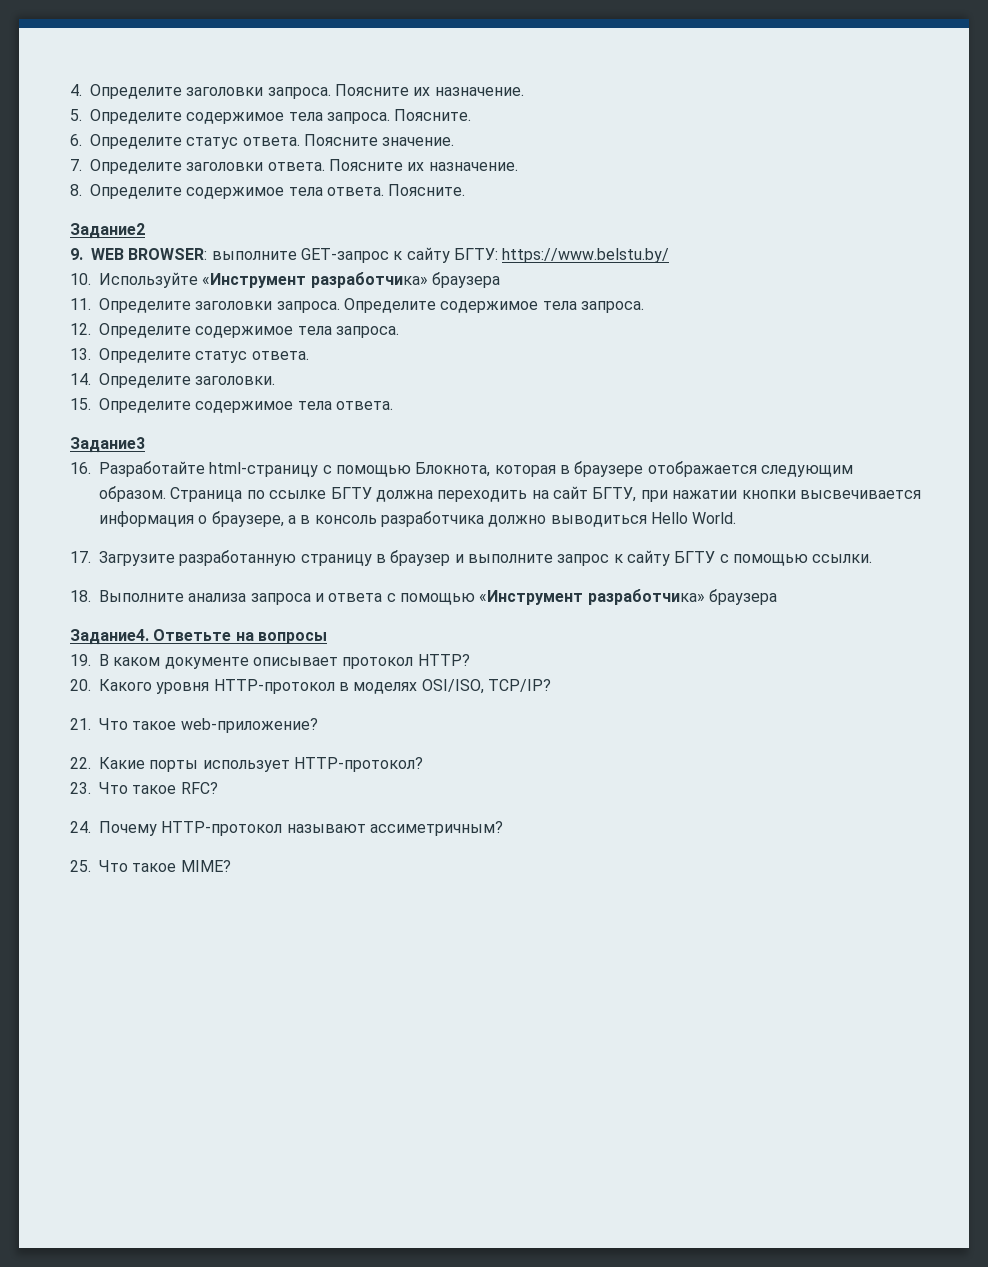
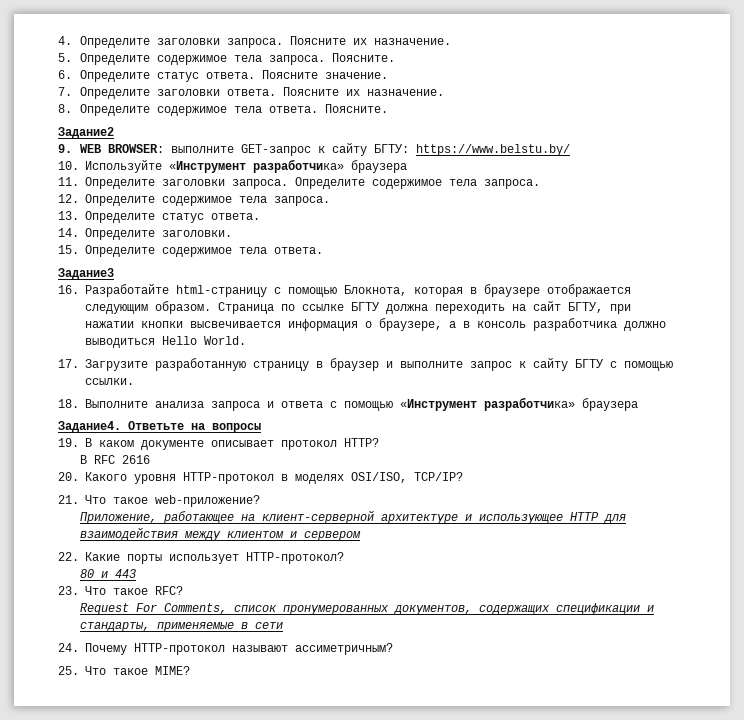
+ В RFC 2616
+ Приложение, работающее на клиент-серверной архитектуре и использующее HTTP для взаимодействия между клиентом и сервером
+ 80 и 443
+ Request For Comments, список пронумерованных документов, содержащих спецификации и стандарты, применяемые в сети

